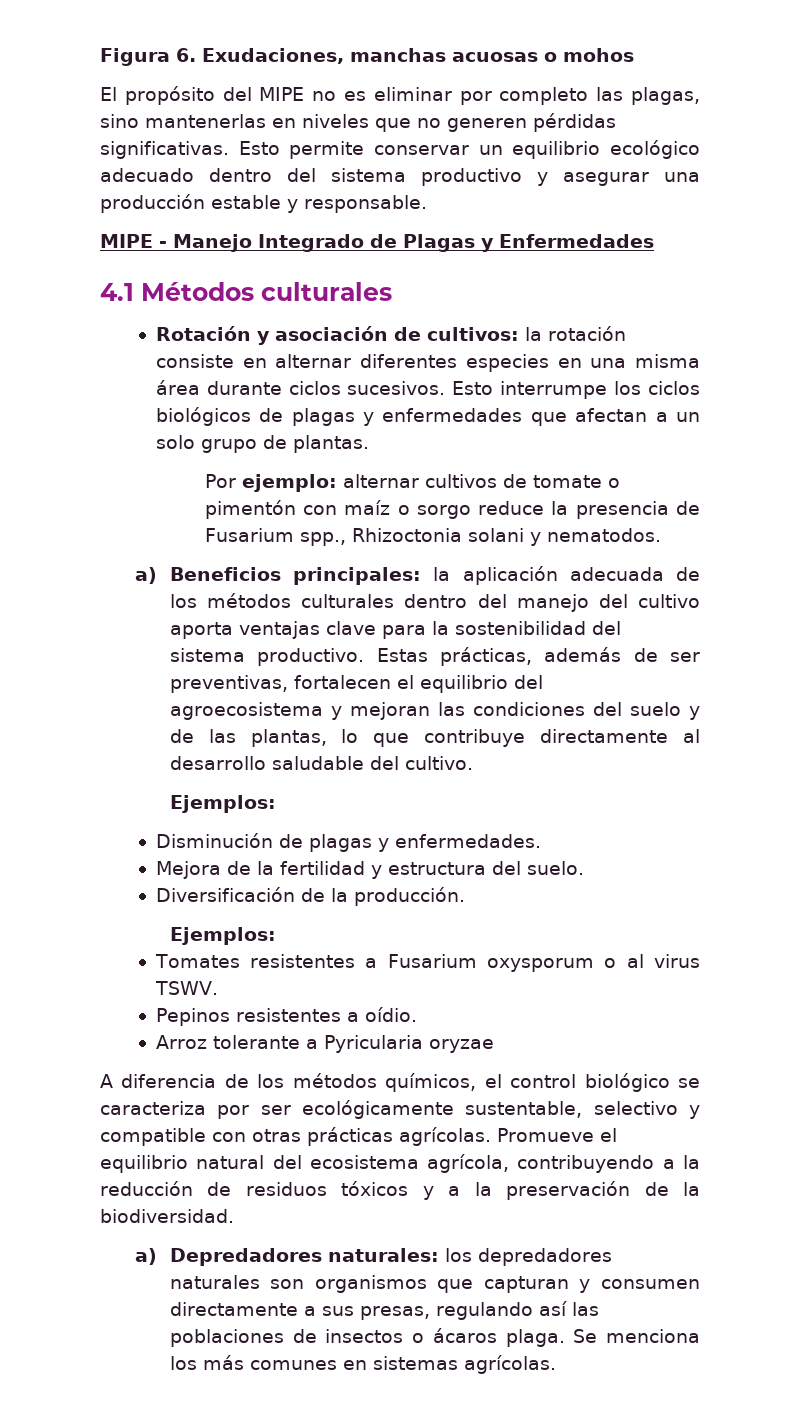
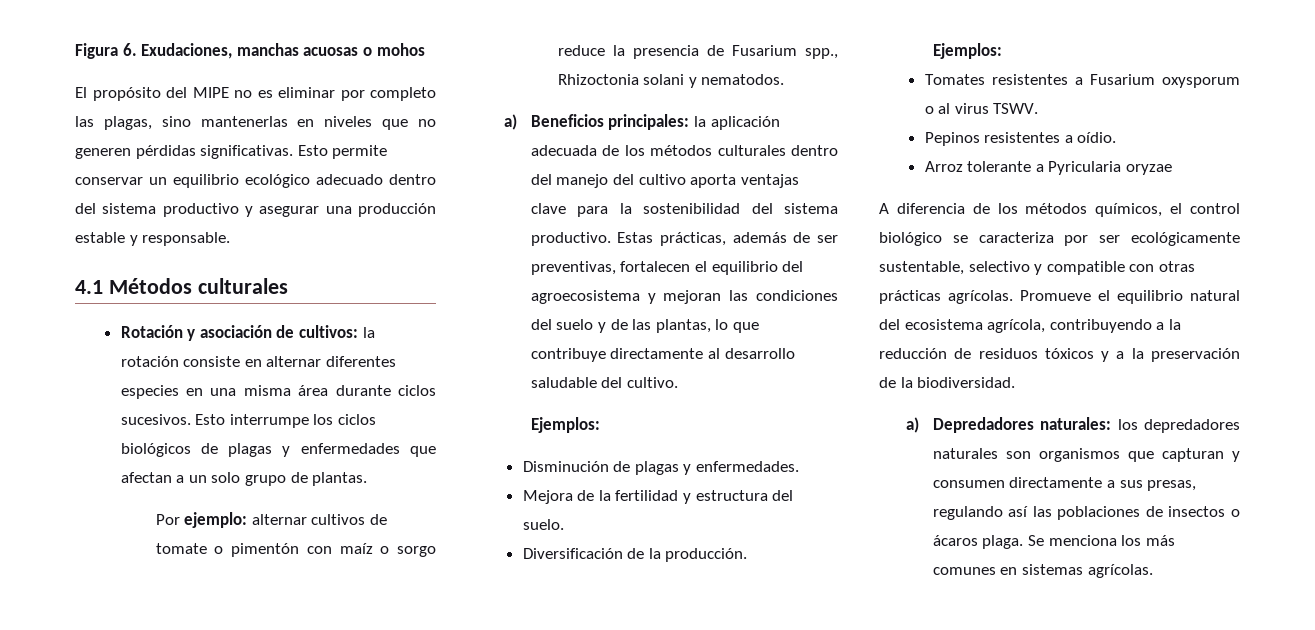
- MIPE - Manejo Integrado de Plagas y Enfermedades

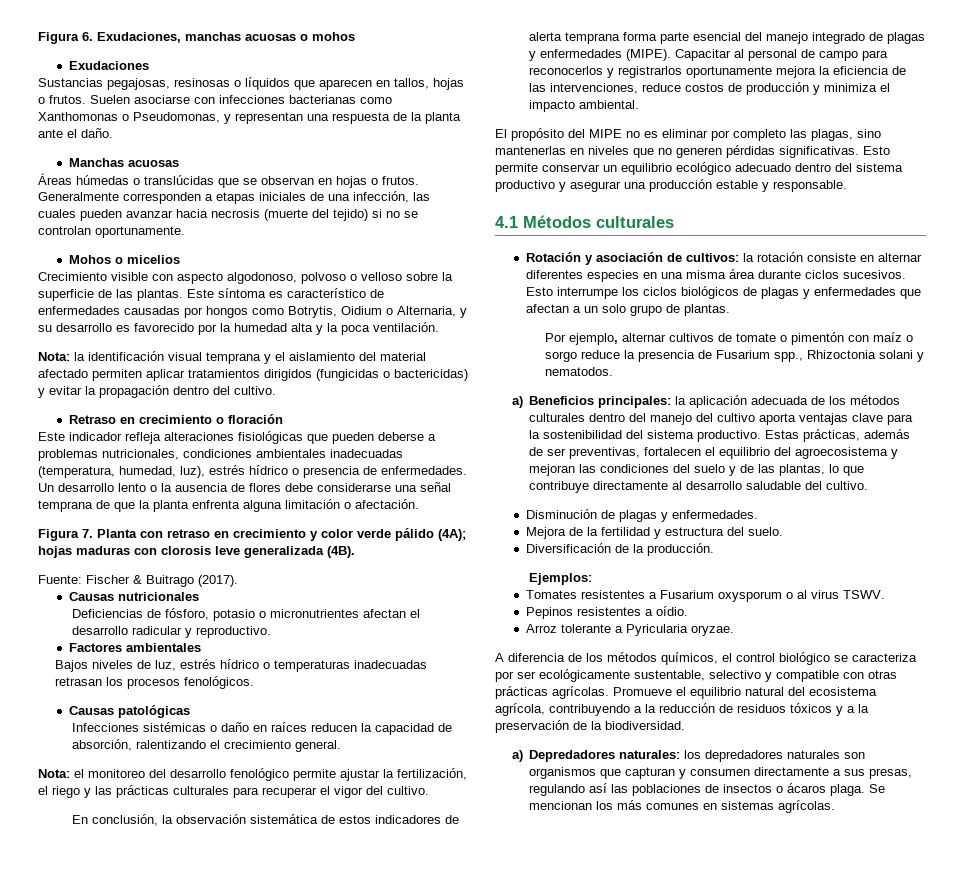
+ Exudaciones
+ Sustancias pegajosas, resinosas o líquidos que aparecen en tallos, hojas o frutos. Suelen asociarse con infecciones bacterianas como Xanthomonas o Pseudomonas, y representan una respuesta de la planta ante el daño.
+ Manchas acuosas
+ Áreas húmedas o translúcidas que se observan en hojas o frutos. Generalmente corresponden a etapas iniciales de una infección, las cuales pueden avanzar hacia necrosis (muerte del tejido) si no se controlan oportunamente.
+ Mohos o micelios
+ Crecimiento visible con aspecto algodonoso, polvoso o velloso sobre la superficie de las plantas. Este síntoma es característico de enfermedades causadas por hongos como Botrytis, Oidium o Alternaria, y su desarrollo es favorecido por la humedad alta y la poca ventilación.
+ Nota: la identificación visual temprana y el aislamiento del material afectado permiten aplicar tratamientos dirigidos (fungicidas o bactericidas) y evitar la propagación dentro del cultivo.
+ Retraso en crecimiento o floración
+ Este indicador refleja alteraciones fisiológicas que pueden deberse a problemas nutricionales, condiciones ambientales inadecuadas (temperatura, humedad, luz), estrés hídrico o presencia de enfermedades. Un desarrollo lento o la ausencia de flores debe considerarse una señal temprana de que la planta enfrenta alguna limitación o afectación.
+ Figura 7. Planta con retraso en crecimiento y color verde pálido (4A); hojas maduras con clorosis leve generalizada (4B).
+ Fuente: Fischer & Buitrago (2017).
+ Causas nutricionales
+ Deficiencias de fósforo, potasio o micronutrientes afectan el desarrollo radicular y reproductivo.
+ Factores ambientales
+ Bajos niveles de luz, estrés hídrico o temperaturas inadecuadas retrasan los procesos fenológicos.
+ Causas patológicas
+ Infecciones sistémicas o daño en raíces reducen la capacidad de absorción, ralentizando el crecimiento general.
+ Nota: el monitoreo del desarrollo fenológico permite ajustar la fertilización, el riego y las prácticas culturales para recuperar el vigor del cultivo.
+ En conclusión, la observación sistemática de estos indicadores de alerta temprana forma parte esencial del manejo integrado de plagas y enfermedades (MIPE). Capacitar al personal de campo para reconocerlos y registrarlos oportunamente mejora la eficiencia de las intervenciones, reduce costos de producción y minimiza el impacto ambiental.
- Por ejemplo: alternar cultivos de tomate o pimentón con maíz o sorgo reduce la presencia de Fusarium spp., Rhizoctonia solani y nematodos.
+ Por ejemplo, alternar cultivos de tomate o pimentón con maíz o sorgo reduce la presencia de Fusarium spp., Rhizoctonia solani y nematodos.
  Estas prácticas, además de ser preventivas, fortalecen el equilibrio del agroecosistema y mejoran las condiciones del suelo y de las plantas, lo que contribuye directamente al desarrollo saludable del cultivo.
- Ejemplos:
- Arroz tolerante a Pyricularia oryzae
+ Arroz tolerante a Pyricularia oryzae.
- Se menciona los más comunes en sistemas agrícolas.
+ Se mencionan los más comunes en sistemas agrícolas.

